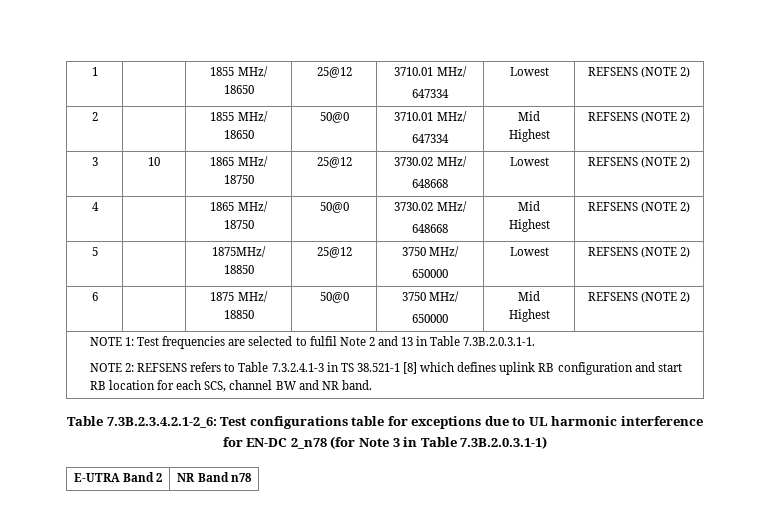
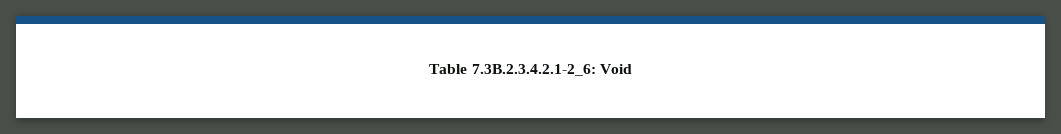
- 1 | | 1855 MHz/
- 18650 | 25@12 | 3710.01 MHz/
- 647334 | Lowest | REFSENS (NOTE 2)
- 2 | | 1855 MHz/
- 18650 | 50@0 | 3710.01 MHz/
- 647334 | Mid
- Highest | REFSENS (NOTE 2)
- 3 | 10 | 1865 MHz/
- 18750 | 25@12 | 3730.02 MHz/
- 648668 | Lowest | REFSENS (NOTE 2)
- 4 | | 1865 MHz/
- 18750 | 50@0 | 3730.02 MHz/
- 648668 | Mid
- Highest | REFSENS (NOTE 2)
- 5 | | 1875MHz/
- 18850 | 25@12 | 3750 MHz/
- 650000 | Lowest | REFSENS (NOTE 2)
- 6 | | 1875 MHz/
- 18850 | 50@0 | 3750 MHz/
- 650000 | Mid
- Highest | REFSENS (NOTE 2)
- NOTE 1: Test frequencies are selected to fulfil Note 2 and 13 in Table 7.3B.2.0.3.1-1.
- NOTE 2: REFSENS refers to Table 7.3.2.4.1-3 in TS 38.521-1 [8] which defines uplink RB configuration and start RB location for each SCS, channel BW and NR band.
- Table 7.3B.2.3.4.2.1-2_6: Test configurations table for exceptions due to UL harmonic interference for EN-DC 2_n78 (for Note 3 in Table 7.3B.2.0.3.1-1)
- E-UTRA Band 2 | NR Band n78
+ Table 7.3B.2.3.4.2.1-2_6: Void

